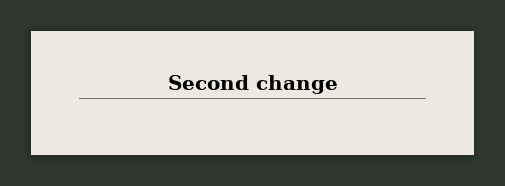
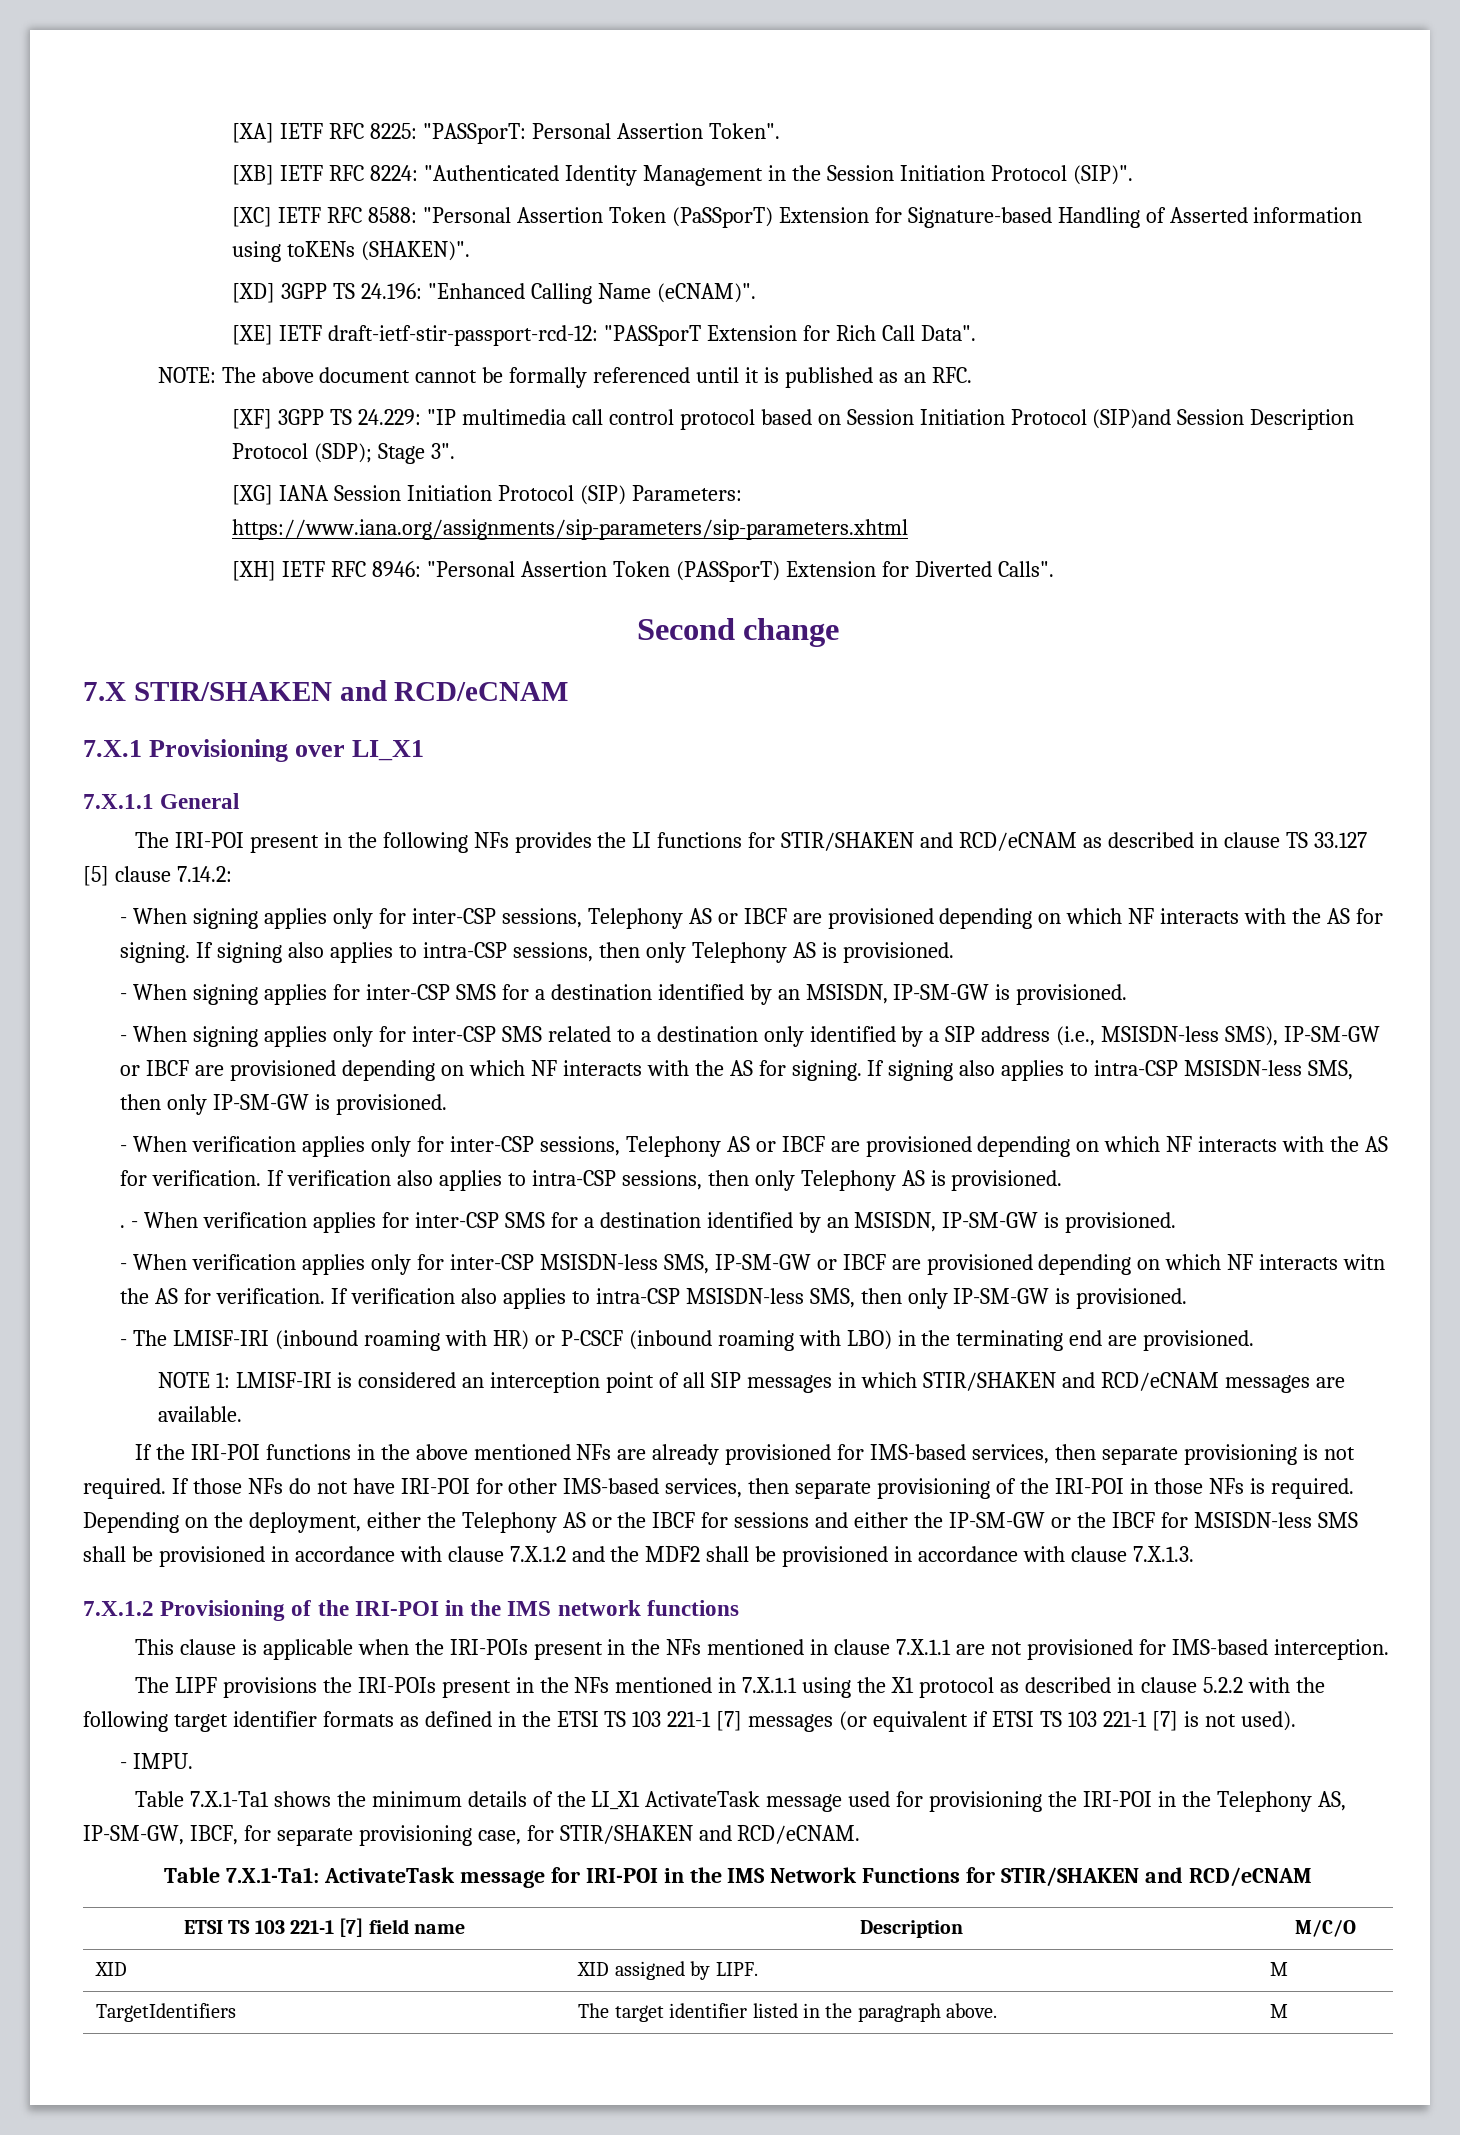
+ [XA] IETF RFC 8225: "PASSporT: Personal Assertion Token".
+ [XB] IETF RFC 8224: "Authenticated Identity Management in the Session Initiation Protocol (SIP)".
+ [XC] IETF RFC 8588: "Personal Assertion Token (PaSSporT) Extension for Signature-based Handling of Asserted information using toKENs (SHAKEN)".
+ [XD] 3GPP TS 24.196: "Enhanced Calling Name (eCNAM)".
+ [XE] IETF draft-ietf-stir-passport-rcd-12: "PASSporT Extension for Rich Call Data".
+ NOTE: The above document cannot be formally referenced until it is published as an RFC.
+ [XF] 3GPP TS 24.229: "IP multimedia call control protocol based on Session Initiation Protocol (SIP)and Session Description Protocol (SDP); Stage 3".
+ [XG] IANA Session Initiation Protocol (SIP) Parameters: https://www.iana.org/assignments/sip-parameters/sip-parameters.xhtml
+ [XH] IETF RFC 8946: "Personal Assertion Token (PASSporT) Extension for Diverted Calls".
  Second change
+ 7.X STIR/SHAKEN and RCD/eCNAM
+ 7.X.1 Provisioning over LI_X1
+ 7.X.1.1 General
+ The IRI-POI present in the following NFs provides the LI functions for STIR/SHAKEN and RCD/eCNAM as described in clause TS 33.127 [5] clause 7.14.2:
+ - When signing applies only for inter-CSP sessions, Telephony AS or IBCF are provisioned depending on which NF interacts with the AS for signing. If signing also applies to intra-CSP sessions, then only Telephony AS is provisioned.
+ - When signing applies for inter-CSP SMS for a destination identified by an MSISDN, IP-SM-GW is provisioned.
+ - When signing applies only for inter-CSP SMS related to a destination only identified by a SIP address (i.e., MSISDN-less SMS), IP-SM-GW or IBCF are provisioned depending on which NF interacts with the AS for signing. If signing also applies to intra-CSP MSISDN-less SMS, then only IP-SM-GW is provisioned.
+ - When verification applies only for inter-CSP sessions, Telephony AS or IBCF are provisioned depending on which NF interacts with the AS for verification. If verification also applies to intra-CSP sessions, then only Telephony AS is provisioned.
+ . - When verification applies for inter-CSP SMS for a destination identified by an MSISDN, IP-SM-GW is provisioned.
+ - When verification applies only for inter-CSP MSISDN-less SMS, IP-SM-GW or IBCF are provisioned depending on which NF interacts witn the AS for verification. If verification also applies to intra-CSP MSISDN-less SMS, then only IP-SM-GW is provisioned.
+ - The LMISF-IRI (inbound roaming with HR) or P-CSCF (inbound roaming with LBO) in the terminating end are provisioned.
+ NOTE 1: LMISF-IRI is considered an interception point of all SIP messages in which STIR/SHAKEN and RCD/eCNAM messages are available.
+ If the IRI-POI functions in the above mentioned NFs are already provisioned for IMS-based services, then separate provisioning is not required. If those NFs do not have IRI-POI for other IMS-based services, then separate provisioning of the IRI-POI in those NFs is required. Depending on the deployment, either the Telephony AS or the IBCF for sessions and either the IP-SM-GW or the IBCF for MSISDN-less SMS shall be provisioned in accordance with clause 7.X.1.2 and the MDF2 shall be provisioned in accordance with clause 7.X.1.3.
+ 7.X.1.2 Provisioning of the IRI-POI in the IMS network functions
+ This clause is applicable when the IRI-POIs present in the NFs mentioned in clause 7.X.1.1 are not provisioned for IMS-based interception.
+ The LIPF provisions the IRI-POIs present in the NFs mentioned in 7.X.1.1 using the X1 protocol as described in clause 5.2.2 with the following target identifier formats as defined in the ETSI TS 103 221-1 [7] messages (or equivalent if ETSI TS 103 221-1 [7] is not used).
+ - IMPU.
+ Table 7.X.1-Ta1 shows the minimum details of the LI_X1 ActivateTask message used for provisioning the IRI-POI in the Telephony AS, IP-SM-GW, IBCF, for separate provisioning case, for STIR/SHAKEN and RCD/eCNAM.
+ Table 7.X.1-Ta1: ActivateTask message for IRI-POI in the IMS Network Functions for STIR/SHAKEN and RCD/eCNAM
+ ETSI TS 103 221-1 [7] field name | Description | M/C/O
+ XID | XID assigned by LIPF. | M
+ TargetIdentifiers | The target identifier listed in the paragraph above. | M

